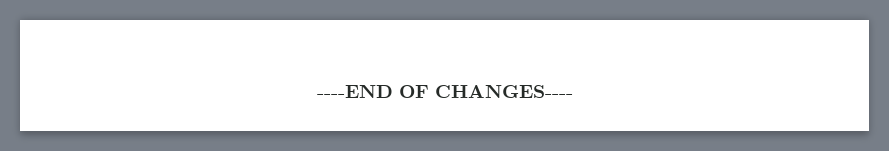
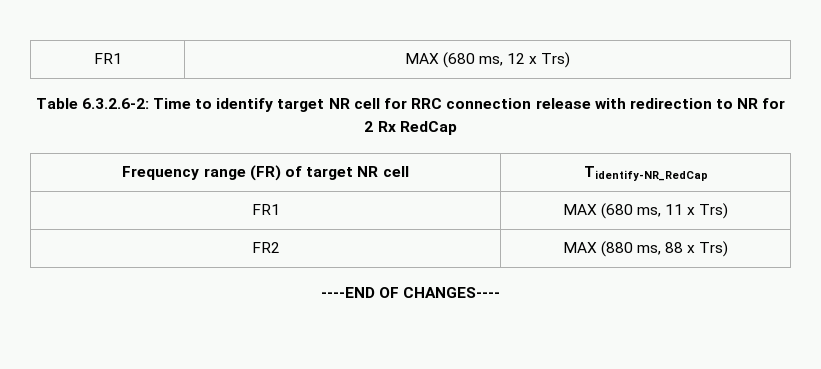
+ FR1 | MAX (680 ms, 12 x Trs)
+ Table 6.3.2.6-2: Time to identify target NR cell for RRC connection release with redirection to NR for 2 Rx RedCap
+ Frequency range (FR) of target NR cell | Tidentify-NR_RedCap
+ FR1 | MAX (680 ms, 11 x Trs)
+ FR2 | MAX (880 ms, 88 x Trs)

